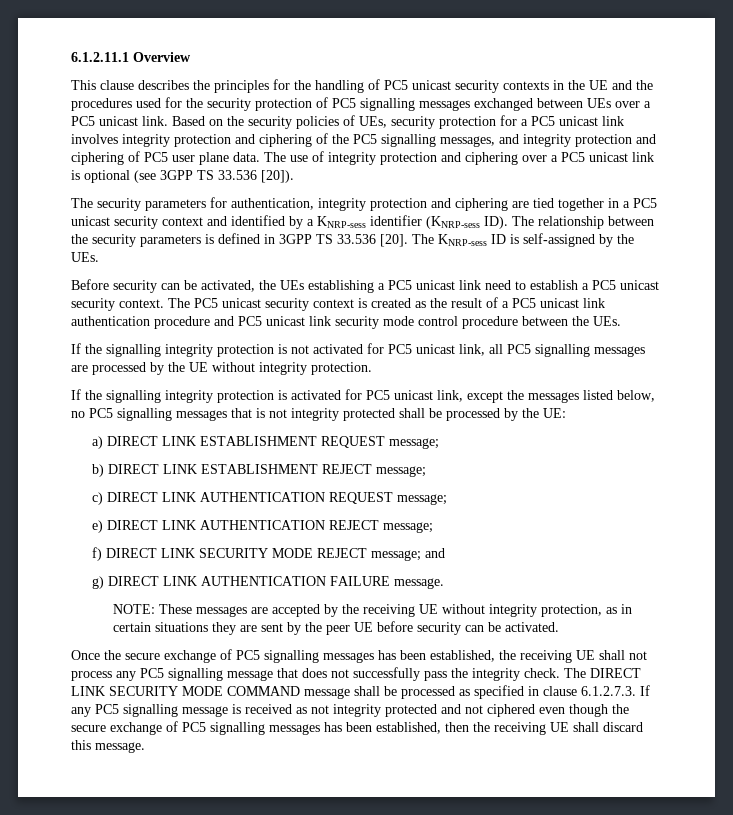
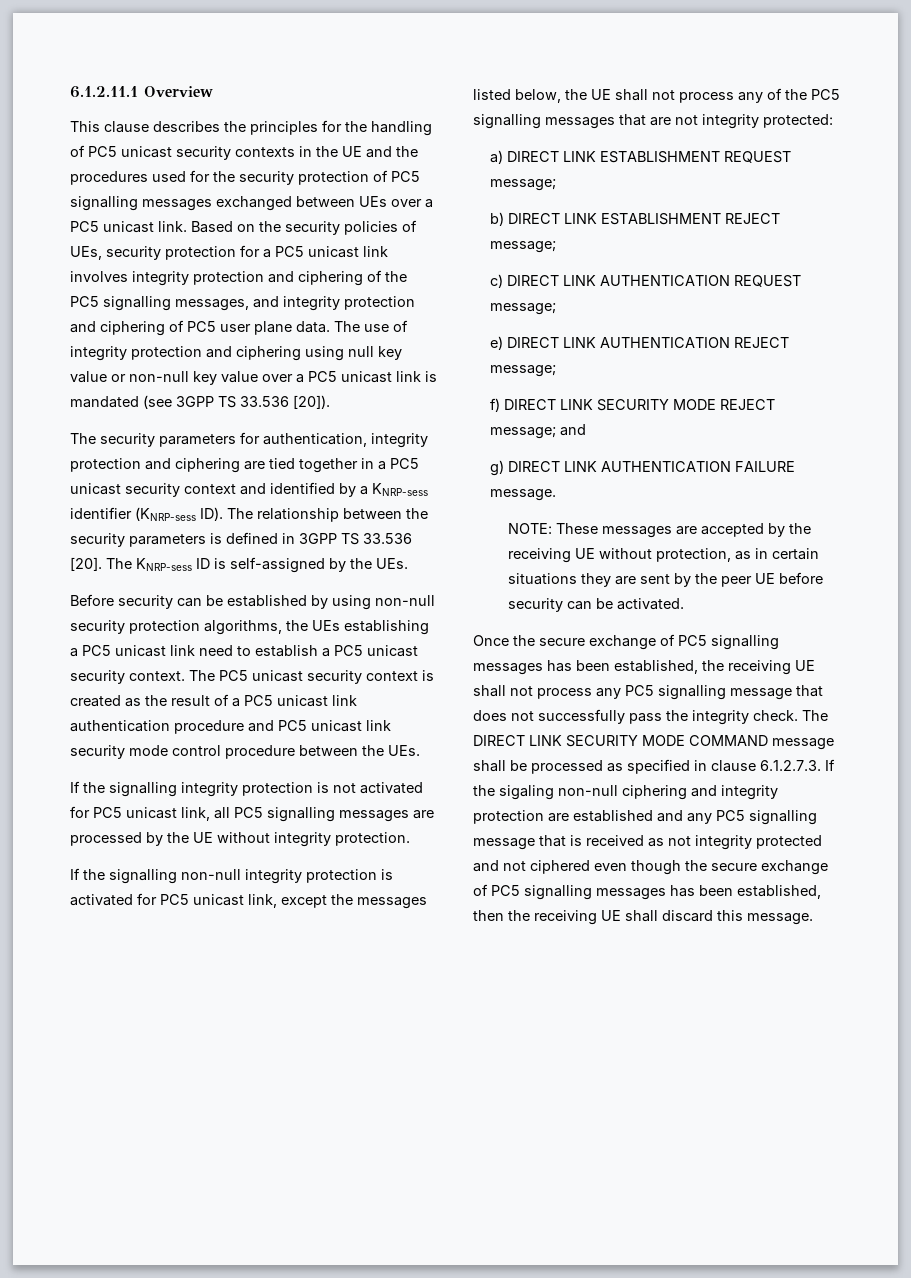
- The use of integrity protection and ciphering over a PC5 unicast link is optional (see 3GPP TS 33.536 [20]).
+ The use of integrity protection and ciphering using null key value or non-null key value over a PC5 unicast link is mandated (see 3GPP TS 33.536 [20]).
- Before security can be activated, the UEs establishing a PC5 unicast link need to establish a PC5 unicast security context.
+ Before security can be established by using non-null security protection algorithms, the UEs establishing a PC5 unicast link need to establish a PC5 unicast security context.
- If the signalling integrity protection is activated for PC5 unicast link, except the messages listed below, no PC5 signalling messages that is not integrity protected shall be processed by the UE:
+ If the signalling non-null integrity protection is activated for PC5 unicast link, except the messages listed below, the UE shall not process any of the PC5 signalling messages that are not integrity protected:
- NOTE: These messages are accepted by the receiving UE without integrity protection, as in certain situations they are sent by the peer UE before security can be activated.
+ NOTE: These messages are accepted by the receiving UE without protection, as in certain situations they are sent by the peer UE before security can be activated.
- The DIRECT LINK SECURITY MODE COMMAND message shall be processed as specified in clause 6.1.2.7.3. If any PC5 signalling message is received as not integrity protected and not ciphered even though the secure exchange of PC5 signalling messages has been established, then the receiving UE shall discard this message.
+ The DIRECT LINK SECURITY MODE COMMAND message shall be processed as specified in clause 6.1.2.7.3. If the sigaling non-null ciphering and integrity protection are established and any PC5 signalling message that is received as not integrity protected and not ciphered even though the secure exchange of PC5 signalling messages has been established, then the receiving UE shall discard this message.

